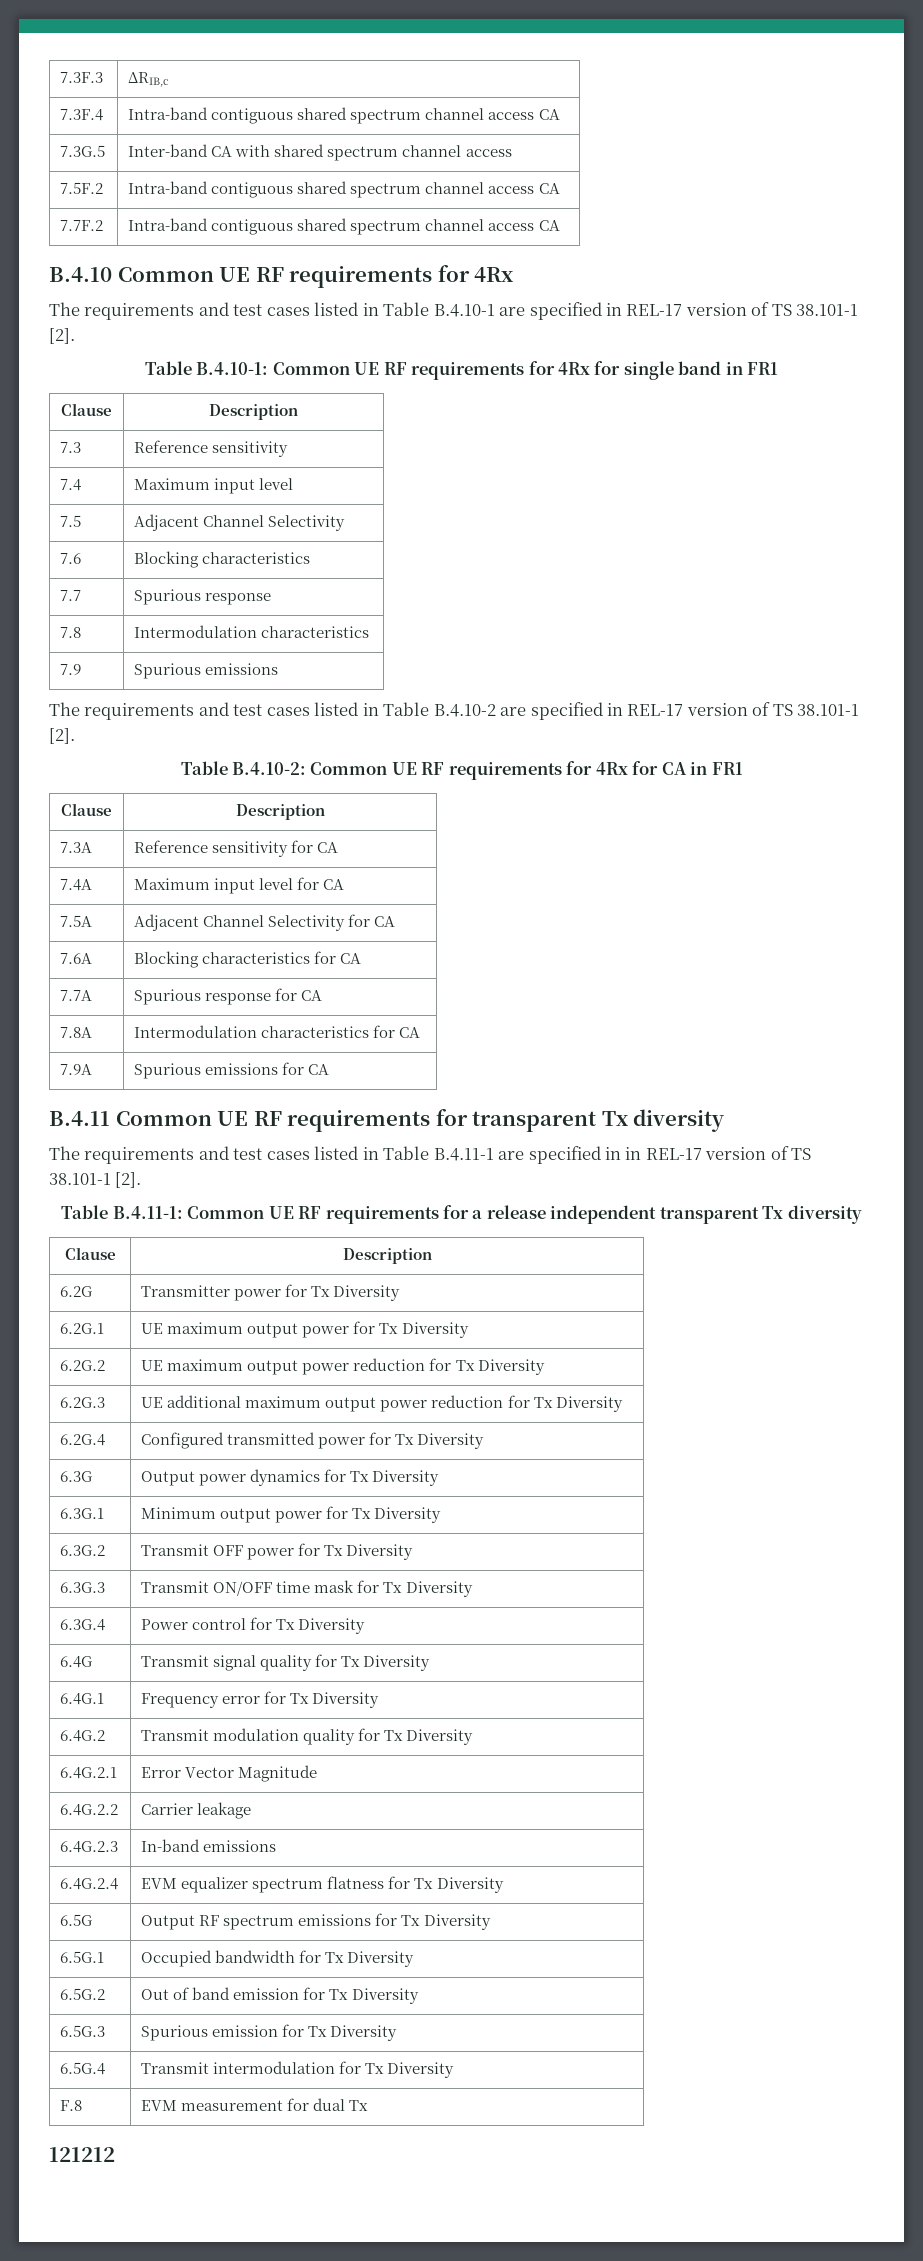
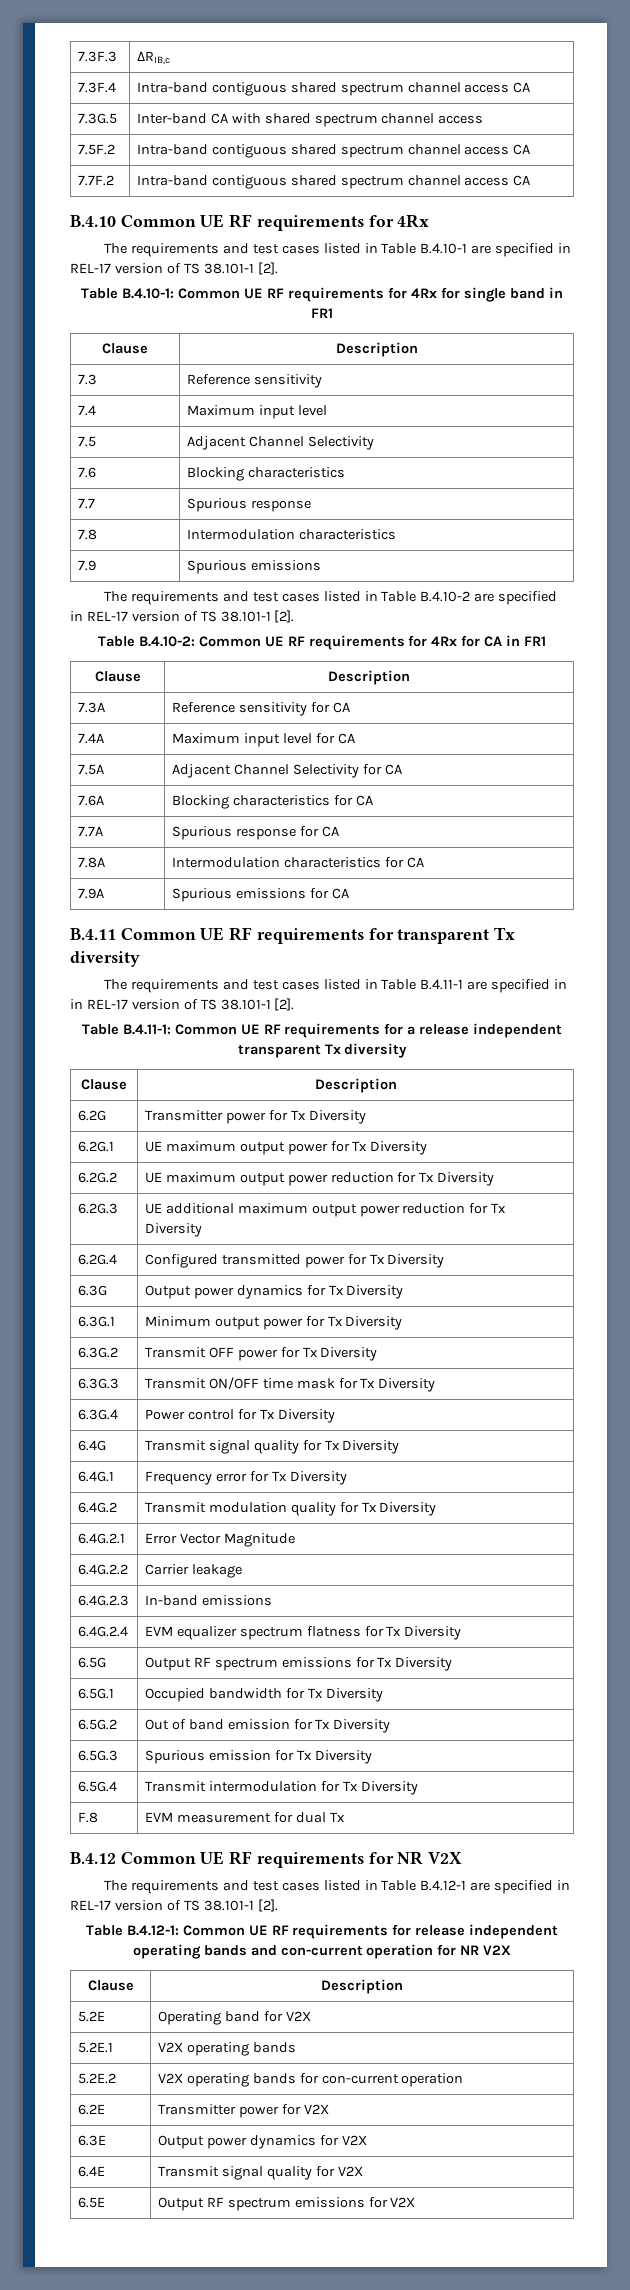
- 121212
+ B.4.12 Common UE RF requirements for NR V2X
+ The requirements and test cases listed in Table B.4.12-1 are specified in REL-17 version of TS 38.101-1 [2].
+ Table B.4.12-1: Common UE RF requirements for release independent operating bands and con-current operation for NR V2X
+ Clause | Description
+ 5.2E | Operating band for V2X
+ 5.2E.1 | V2X operating bands
+ 5.2E.2 | V2X operating bands for con-current operation
+ 6.2E | Transmitter power for V2X
+ 6.3E | Output power dynamics for V2X
+ 6.4E | Transmit signal quality for V2X
+ 6.5E | Output RF spectrum emissions for V2X

